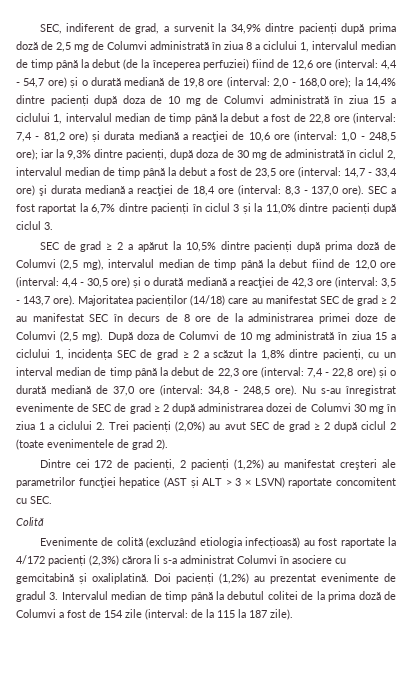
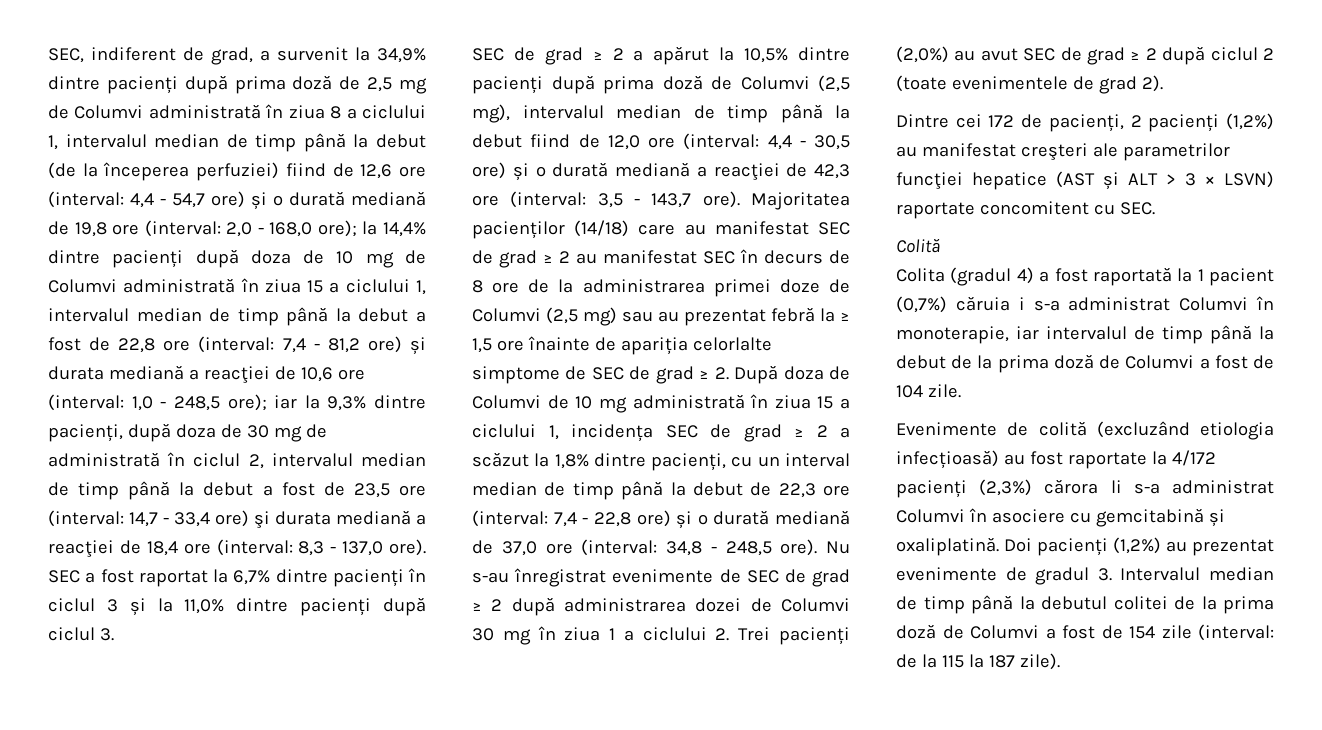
- Majoritatea pacienților (14/18) care au manifestat SEC de grad ≥ 2 au manifestat SEC în decurs de 8 ore de la administrarea primei doze de Columvi (2,5 mg). După doza de Columvi de 10 mg administrată în ziua 15 a ciclului 1, incidența SEC de grad ≥ 2 a scăzut la 1,8% dintre pacienți, cu un interval median de timp până la debut de 22,3 ore (interval:
+ Majoritatea pacienților (14/18) care au manifestat SEC de grad ≥ 2 au manifestat SEC în decurs de 8 ore de la administrarea primei doze de Columvi (2,5 mg) sau au prezentat febră la ≥ 1,5 ore înainte de apariția celorlalte simptome de SEC de grad ≥ 2. După doza de Columvi de 10 mg administrată în ziua 15 a ciclului 1, incidența SEC de grad ≥ 2 a scăzut la 1,8% dintre pacienți, cu un interval median de timp până la debut de 22,3 ore (interval:
+ Colita (gradul 4) a fost raportată la 1 pacient (0,7%) căruia i s-a administrat Columvi în monoterapie, iar intervalul de timp până la debut de la prima doză de Columvi a fost de 104 zile.

